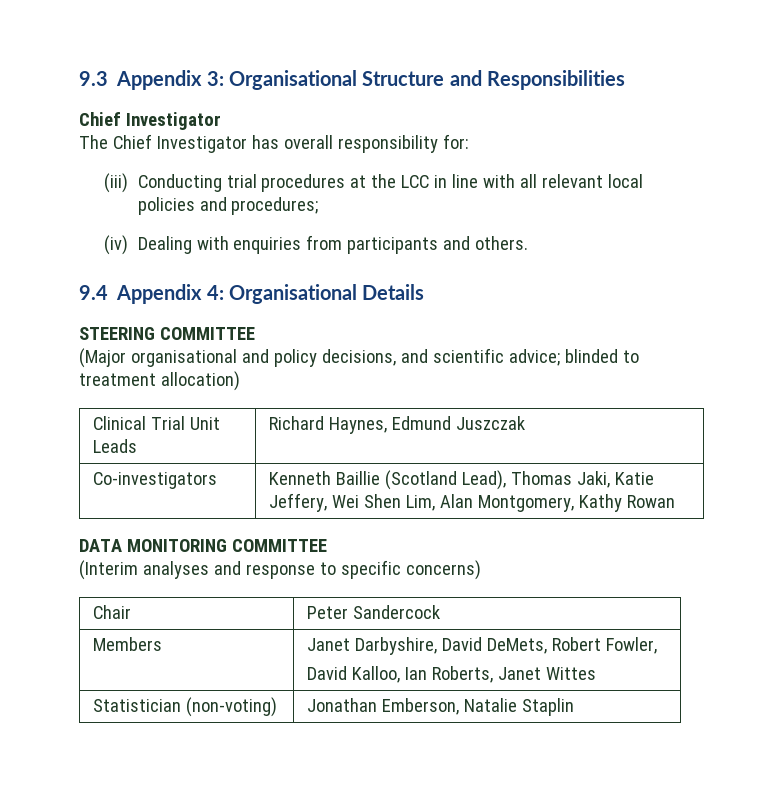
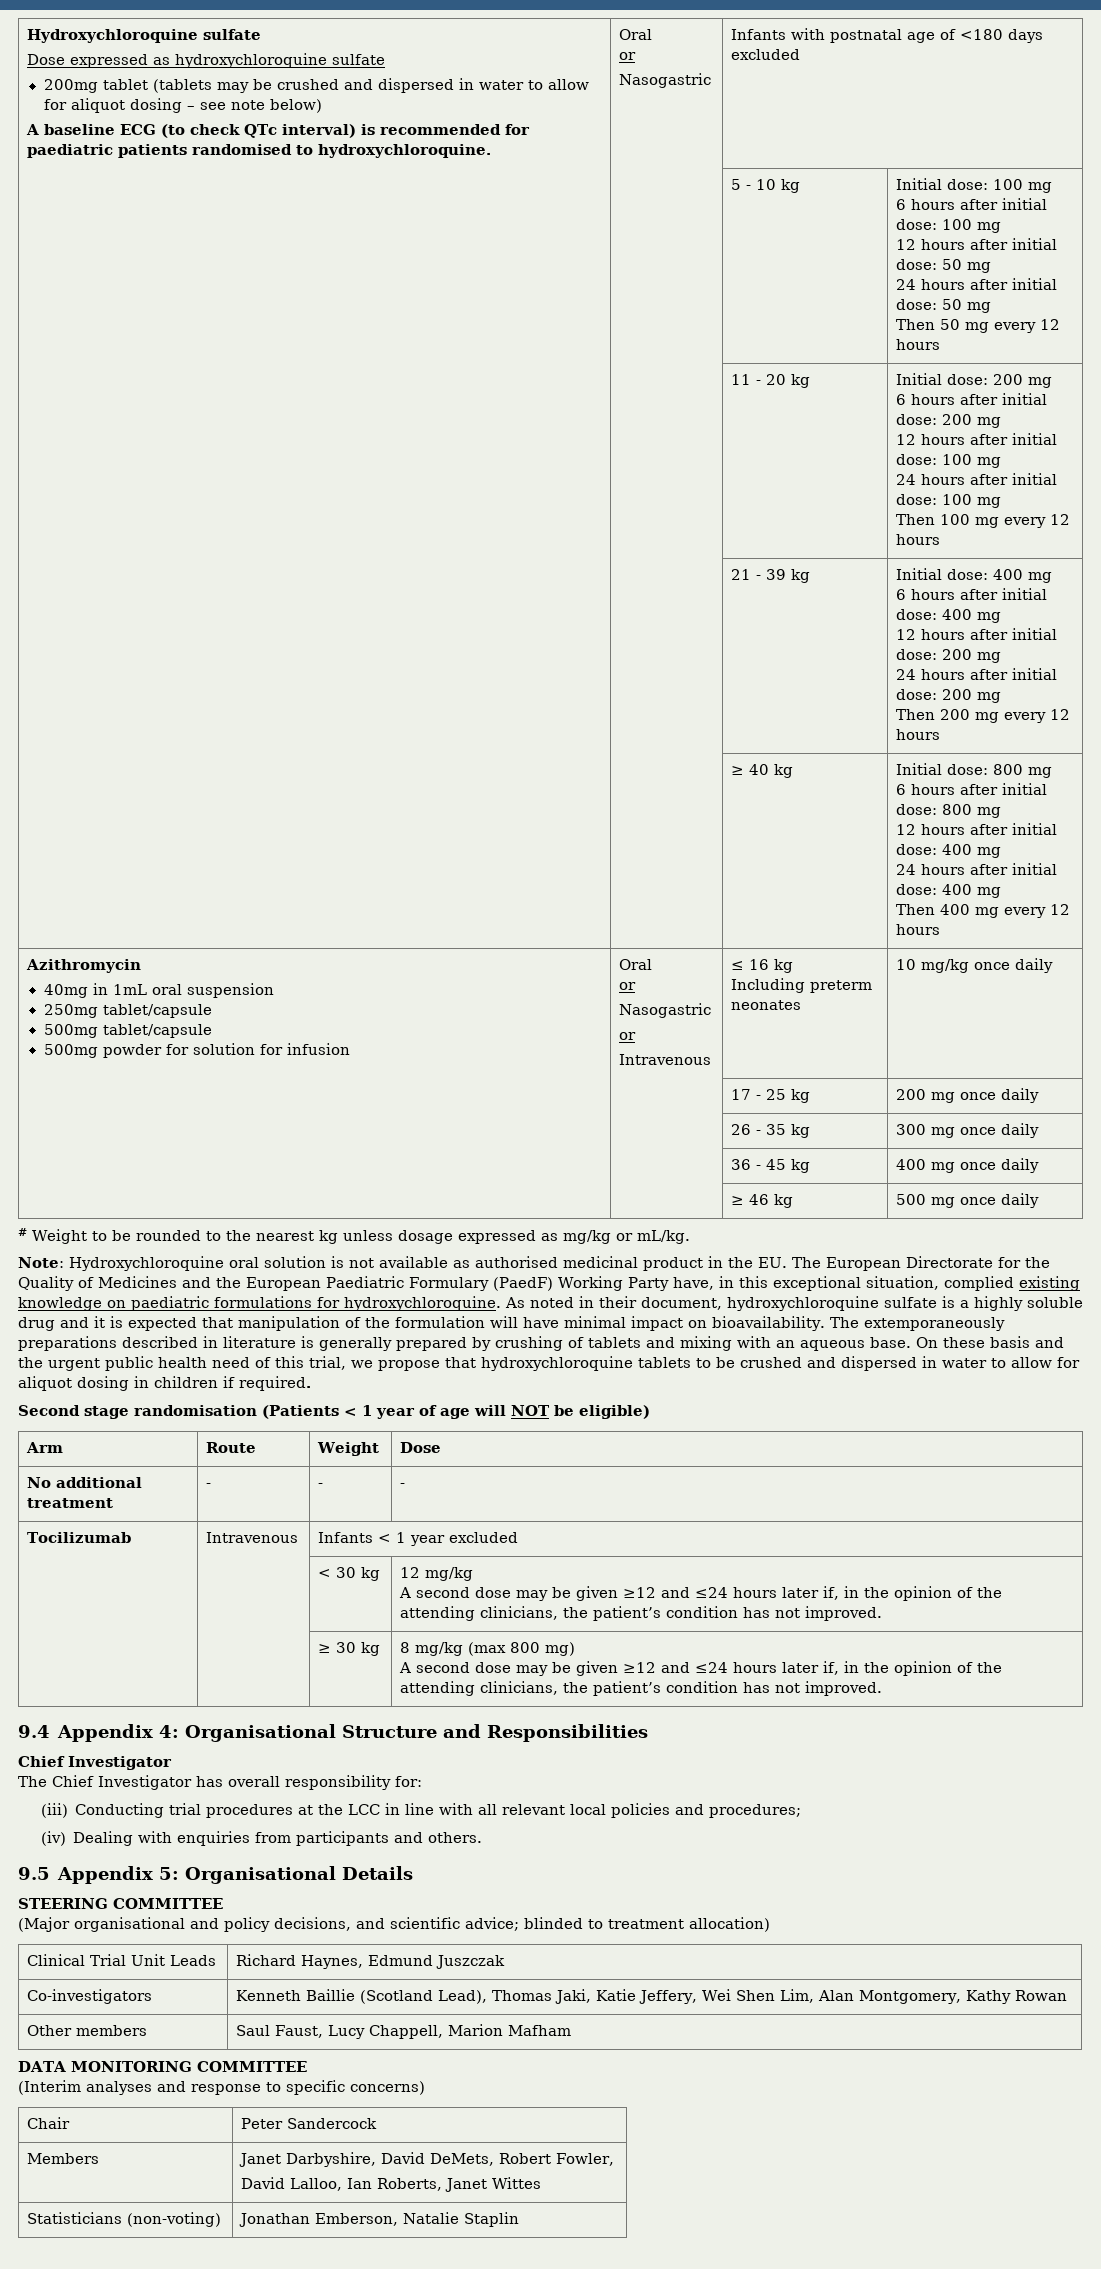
- 9.3 Appendix 3: Organisational Structure and Responsibilities
+ Hydroxychloroquine sulfate
+ Dose expressed as hydroxychloroquine sulfate
+ 200mg tablet (tablets may be crushed and dispersed in water to allow for aliquot dosing – see note below)
+ A baseline ECG (to check QTc interval) is recommended for paediatric patients randomised to hydroxychloroquine. | Oral
+ or
+ Nasogastric | Infants with postnatal age of <180 days excluded
+ | | 5 - 10 kg | Initial dose: 100 mg
+ 6 hours after initial dose: 100 mg
+ 12 hours after initial dose: 50 mg
+ 24 hours after initial dose: 50 mg
+ Then 50 mg every 12 hours
+ | | 11 - 20 kg | Initial dose: 200 mg
+ 6 hours after initial dose: 200 mg
+ 12 hours after initial dose: 100 mg
+ 24 hours after initial dose: 100 mg
+ Then 100 mg every 12 hours
+ | | 21 - 39 kg | Initial dose: 400 mg
+ 6 hours after initial dose: 400 mg
+ 12 hours after initial dose: 200 mg
+ 24 hours after initial dose: 200 mg
+ Then 200 mg every 12 hours
+ | | ≥ 40 kg | Initial dose: 800 mg
+ 6 hours after initial dose: 800 mg
+ 12 hours after initial dose: 400 mg
+ 24 hours after initial dose: 400 mg
+ Then 400 mg every 12 hours
+ Azithromycin
+ 40mg in 1mL oral suspension
+ 250mg tablet/capsule
+ 500mg tablet/capsule
+ 500mg powder for solution for infusion | Oral
+ or
+ Nasogastric
+ or
+ Intravenous | ≤ 16 kg
+ Including preterm neonates | 10 mg/kg once daily
+ | | 17 - 25 kg | 200 mg once daily
+ | | 26 - 35 kg | 300 mg once daily
+ | | 36 - 45 kg | 400 mg once daily
+ | | ≥ 46 kg | 500 mg once daily
+ # Weight to be rounded to the nearest kg unless dosage expressed as mg/kg or mL/kg.
+ Note: Hydroxychloroquine oral solution is not available as authorised medicinal product in the EU. The European Directorate for the Quality of Medicines and the European Paediatric Formulary (PaedF) Working Party have, in this exceptional situation, complied existing knowledge on paediatric formulations for hydroxychloroquine. As noted in their document, hydroxychloroquine sulfate is a highly soluble drug and it is expected that manipulation of the formulation will have minimal impact on bioavailability. The extemporaneously preparations described in literature is generally prepared by crushing of tablets and mixing with an aqueous base. On these basis and the urgent public health need of this trial, we propose that hydroxychloroquine tablets to be crushed and dispersed in water to allow for aliquot dosing in children if required.
+ Second stage randomisation (Patients < 1 year of age will NOT be eligible)
+ Arm | Route | Weight | Dose
+ No additional treatment | - | - | -
+ Tocilizumab | Intravenous | Infants < 1 year excluded
+ | | < 30 kg | 12 mg/kg
+ A second dose may be given ≥12 and ≤24 hours later if, in the opinion of the attending clinicians, the patient’s condition has not improved.
+ | | ≥ 30 kg | 8 mg/kg (max 800 mg)
+ A second dose may be given ≥12 and ≤24 hours later if, in the opinion of the attending clinicians, the patient’s condition has not improved.
+ 9.4 Appendix 4: Organisational Structure and Responsibilities
- 9.4 Appendix 4: Organisational Details
+ 9.5 Appendix 5: Organisational Details
+ Other members | Saul Faust, Lucy Chappell, Marion Mafham
  Members | Janet Darbyshire, David DeMets, Robert Fowler,
- David Kalloo, Ian Roberts, Janet Wittes
+ David Lalloo, Ian Roberts, Janet Wittes
- Statistician (non-voting) | Jonathan Emberson, Natalie Staplin
+ Statisticians (non-voting) | Jonathan Emberson, Natalie Staplin

